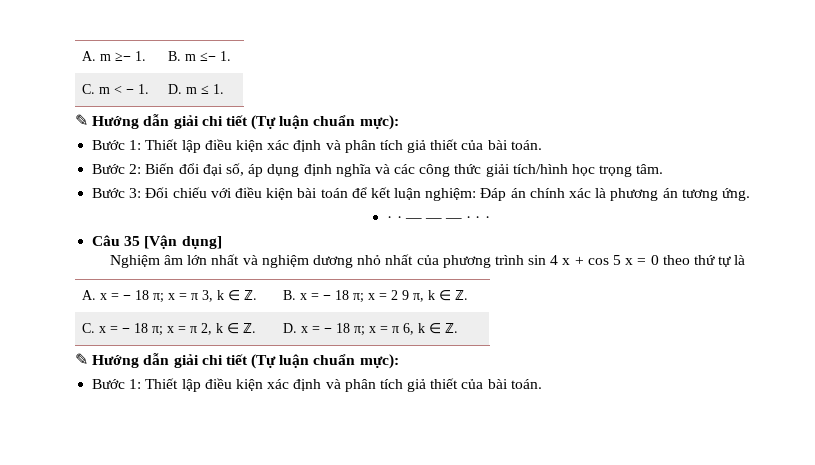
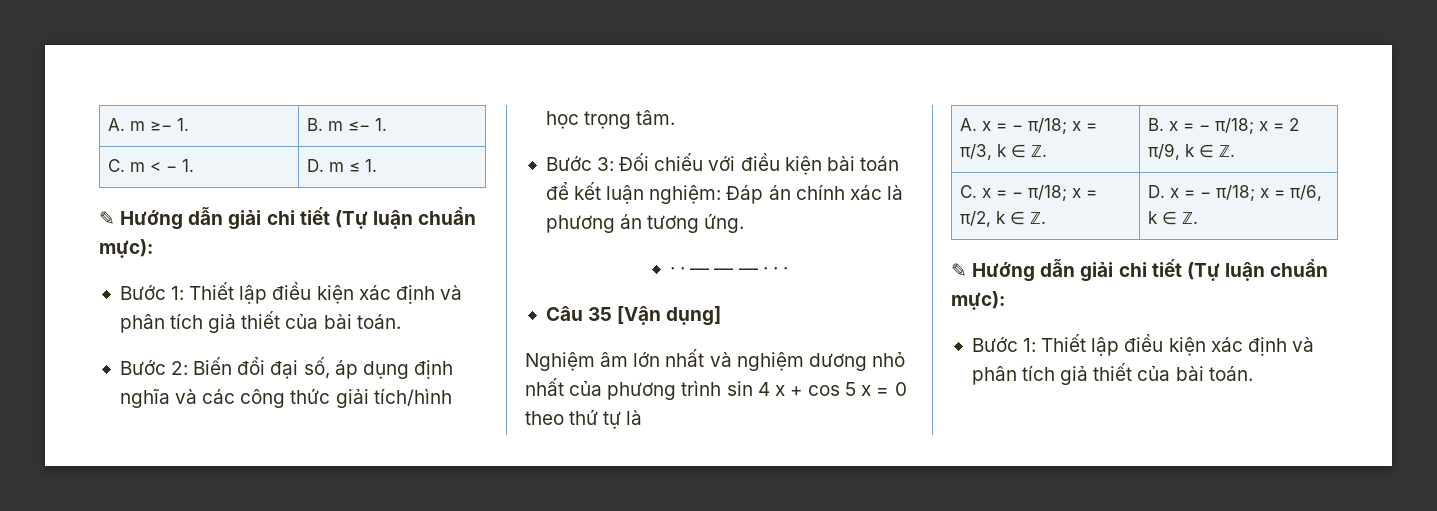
- A. x = − 18 π; x = π 3, k ∈ ℤ. | B. x = − 18 π; x = 2 9 π, k ∈ ℤ.
+ A. x = − π/18; x = π/3, k ∈ ℤ. | B. x = − π/18; x = 2 π/9, k ∈ ℤ.
- C. x = − 18 π; x = π 2, k ∈ ℤ. | D. x = − 18 π; x = π 6, k ∈ ℤ.
+ C. x = − π/18; x = π/2, k ∈ ℤ. | D. x = − π/18; x = π/6, k ∈ ℤ.

